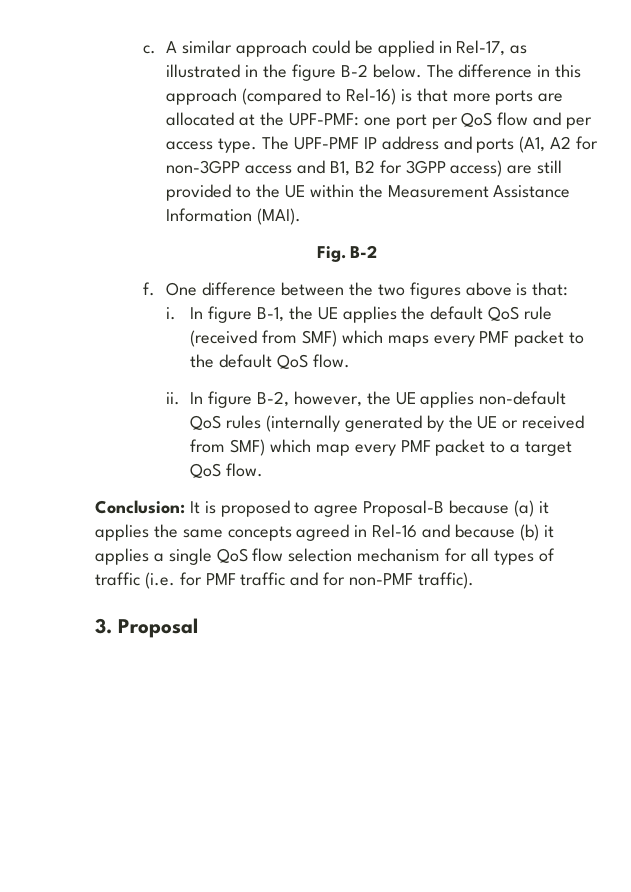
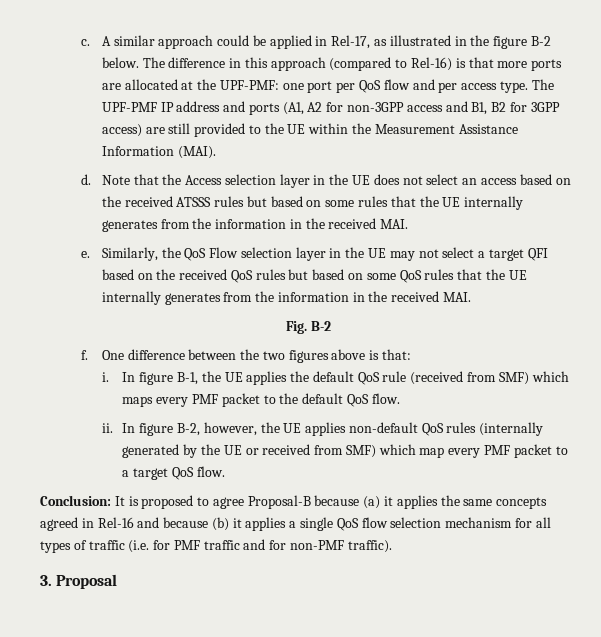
+ d. Note that the Access selection layer in the UE does not select an access based on the received ATSSS rules but based on some rules that the UE internally generates from the information in the received MAI.
+ e. Similarly, the QoS Flow selection layer in the UE may not select a target QFI based on the received QoS rules but based on some QoS rules that the UE internally generates from the information in the received MAI.

